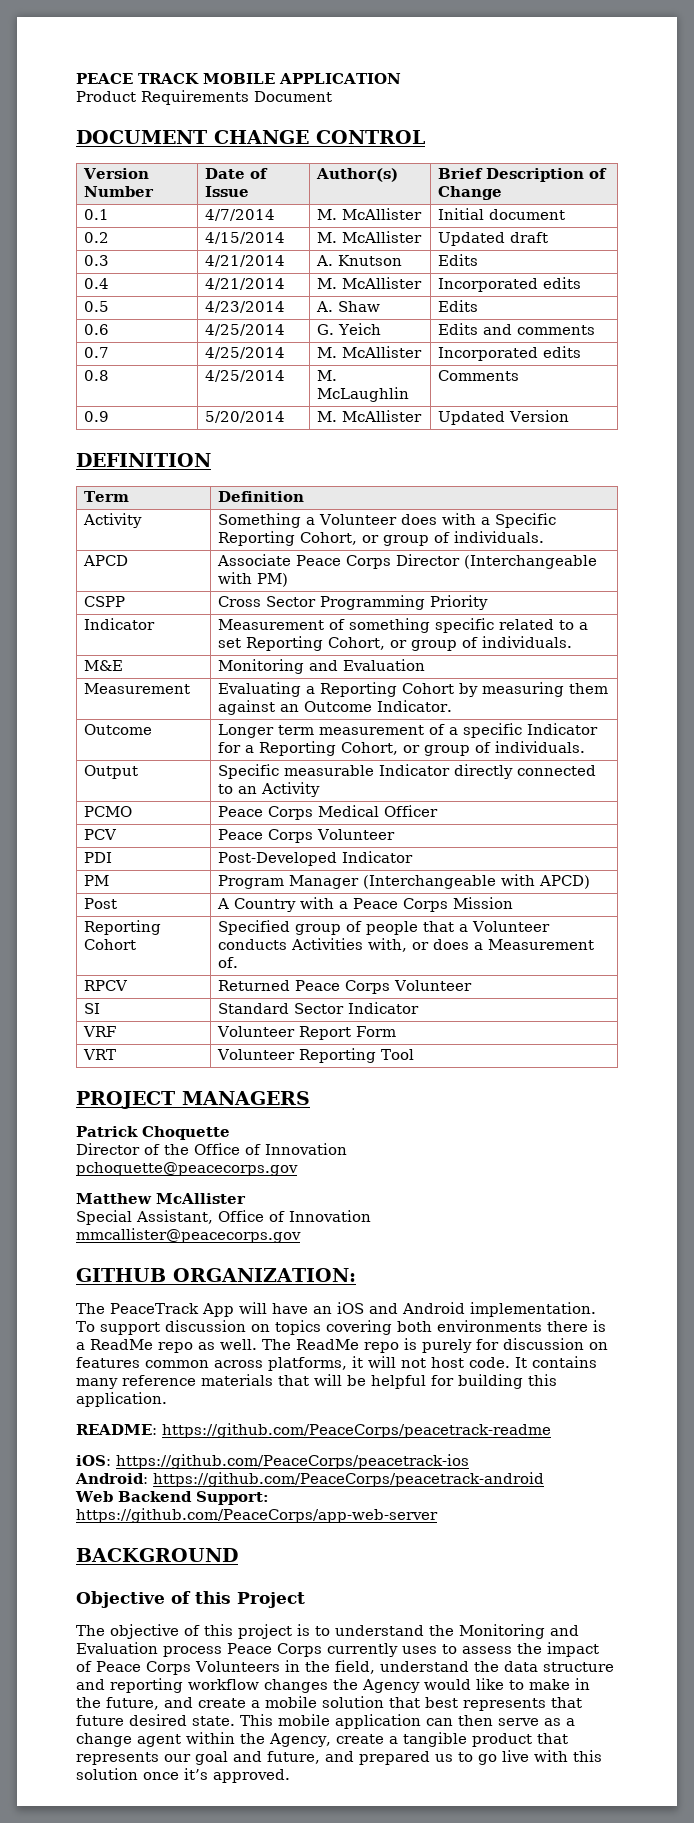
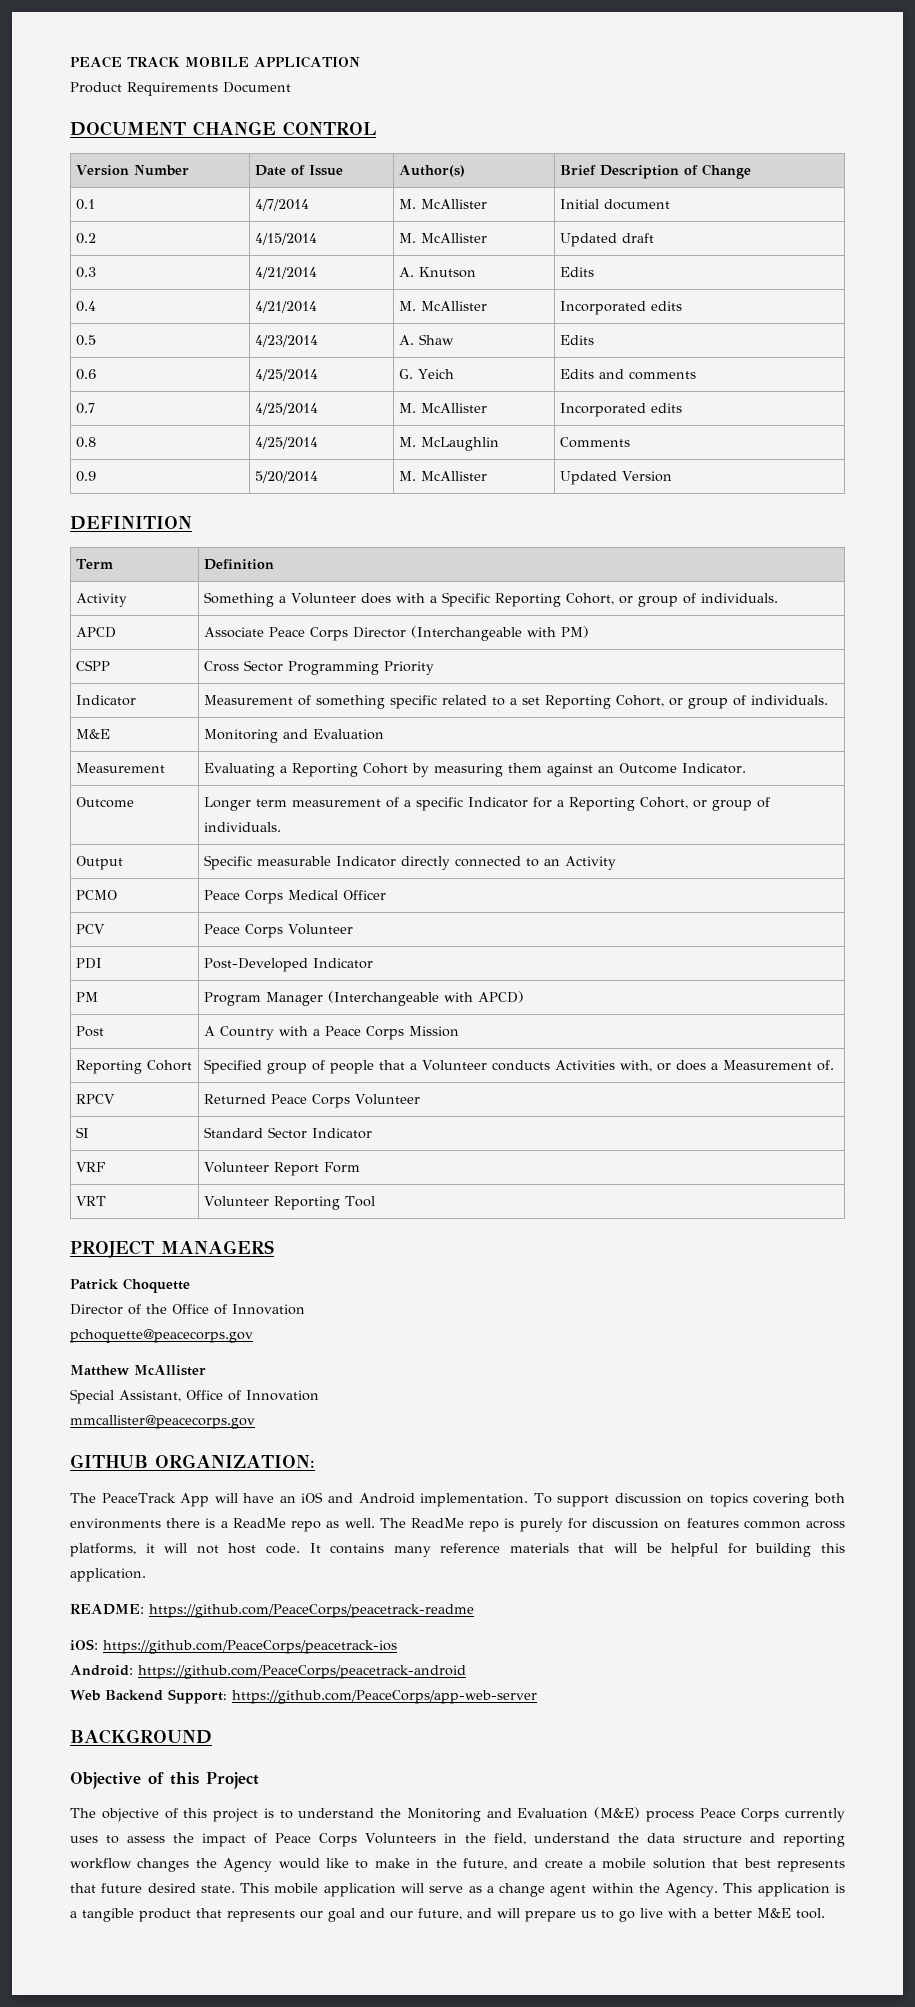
- The objective of this project is to understand the Monitoring and Evaluation process Peace Corps currently uses to assess the impact of Peace Corps Volunteers in the field, understand the data structure and reporting workflow changes the Agency would like to make in the future, and create a mobile solution that best represents that future desired state.
+ The objective of this project is to understand the Monitoring and Evaluation (M&E) process Peace Corps currently uses to assess the impact of Peace Corps Volunteers in the field, understand the data structure and reporting workflow changes the Agency would like to make in the future, and create a mobile solution that best represents that future desired state.
- This mobile application can then serve as a change agent within the Agency, create a tangible product that represents our goal and future, and prepared us to go live with this solution once it’s approved.
+ This mobile application will serve as a change agent within the Agency. This application is a tangible product that represents our goal and our future, and will prepare us to go live with a better M&E tool.

